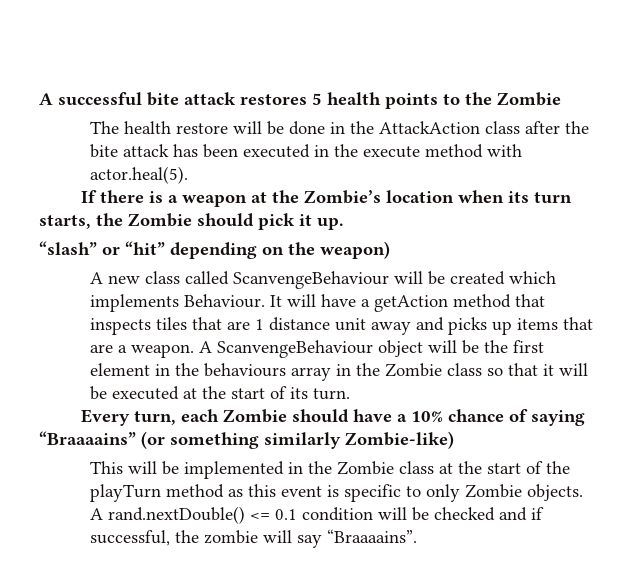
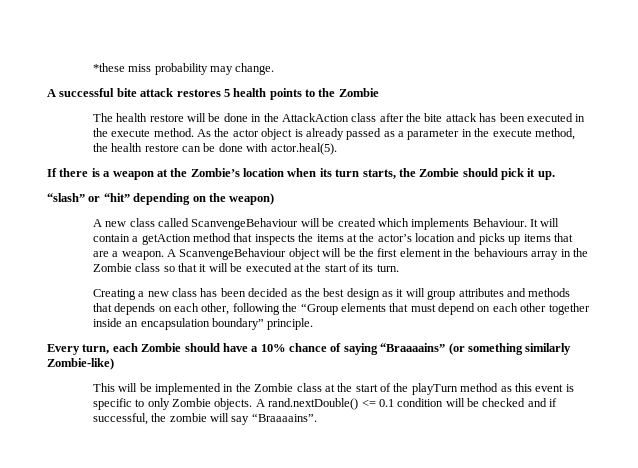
+ *these miss probability may change.
- The health restore will be done in the AttackAction class after the bite attack has been executed in the execute method with actor.heal(5).
+ The health restore will be done in the AttackAction class after the bite attack has been executed in the execute method. As the actor object is already passed as a parameter in the execute method, the health restore can be done with actor.heal(5).
- It will have a getAction method that inspects tiles that are 1 distance unit away and picks up items that are a weapon.
+ It will contain a getAction method that inspects the items at the actor’s location and picks up items that are a weapon.
+ Creating a new class has been decided as the best design as it will group attributes and methods that depends on each other, following the “Group elements that must depend on each other together inside an encapsulation boundary” principle.

